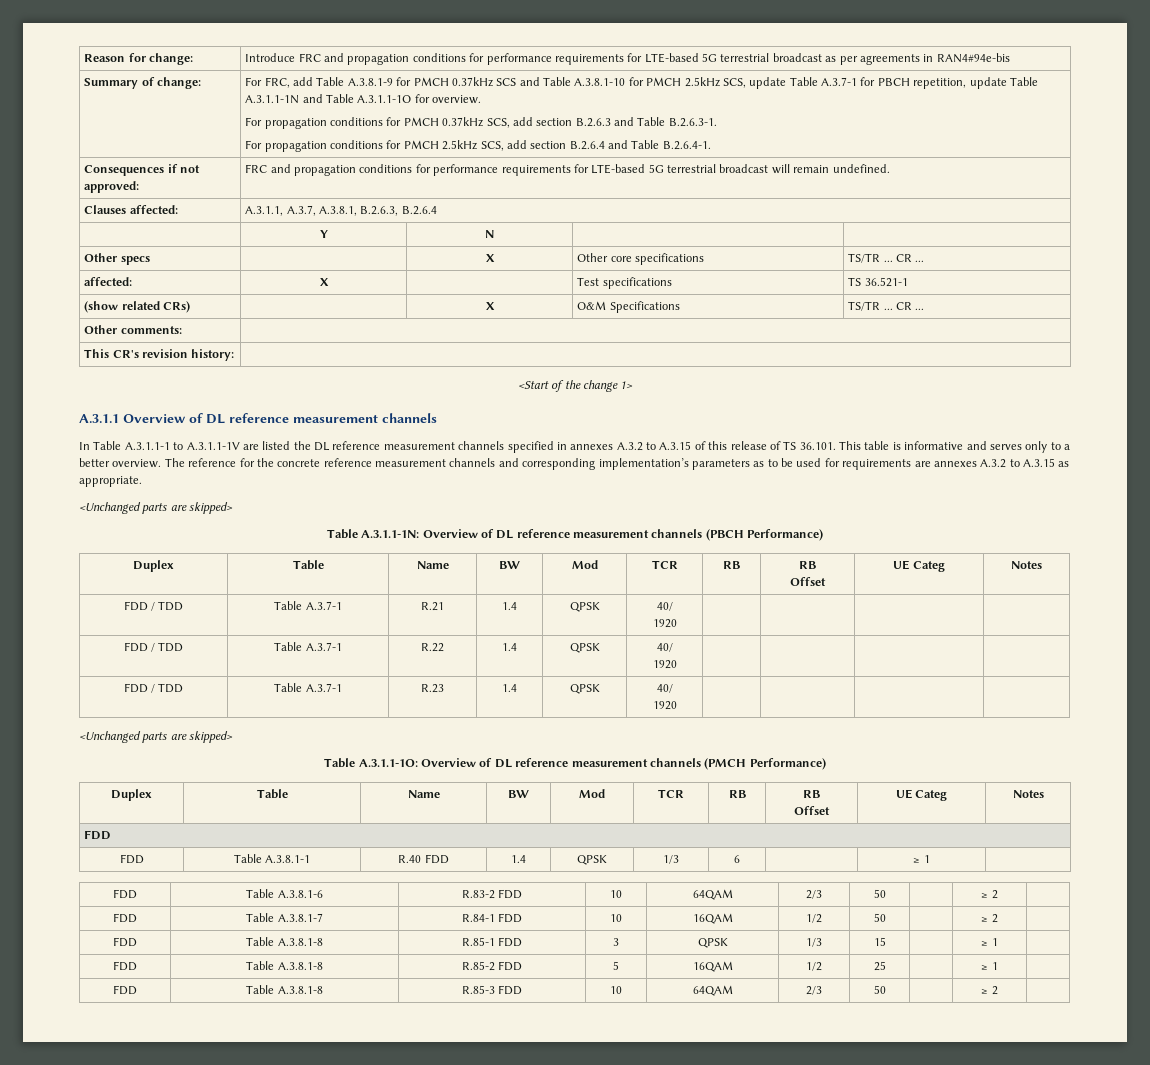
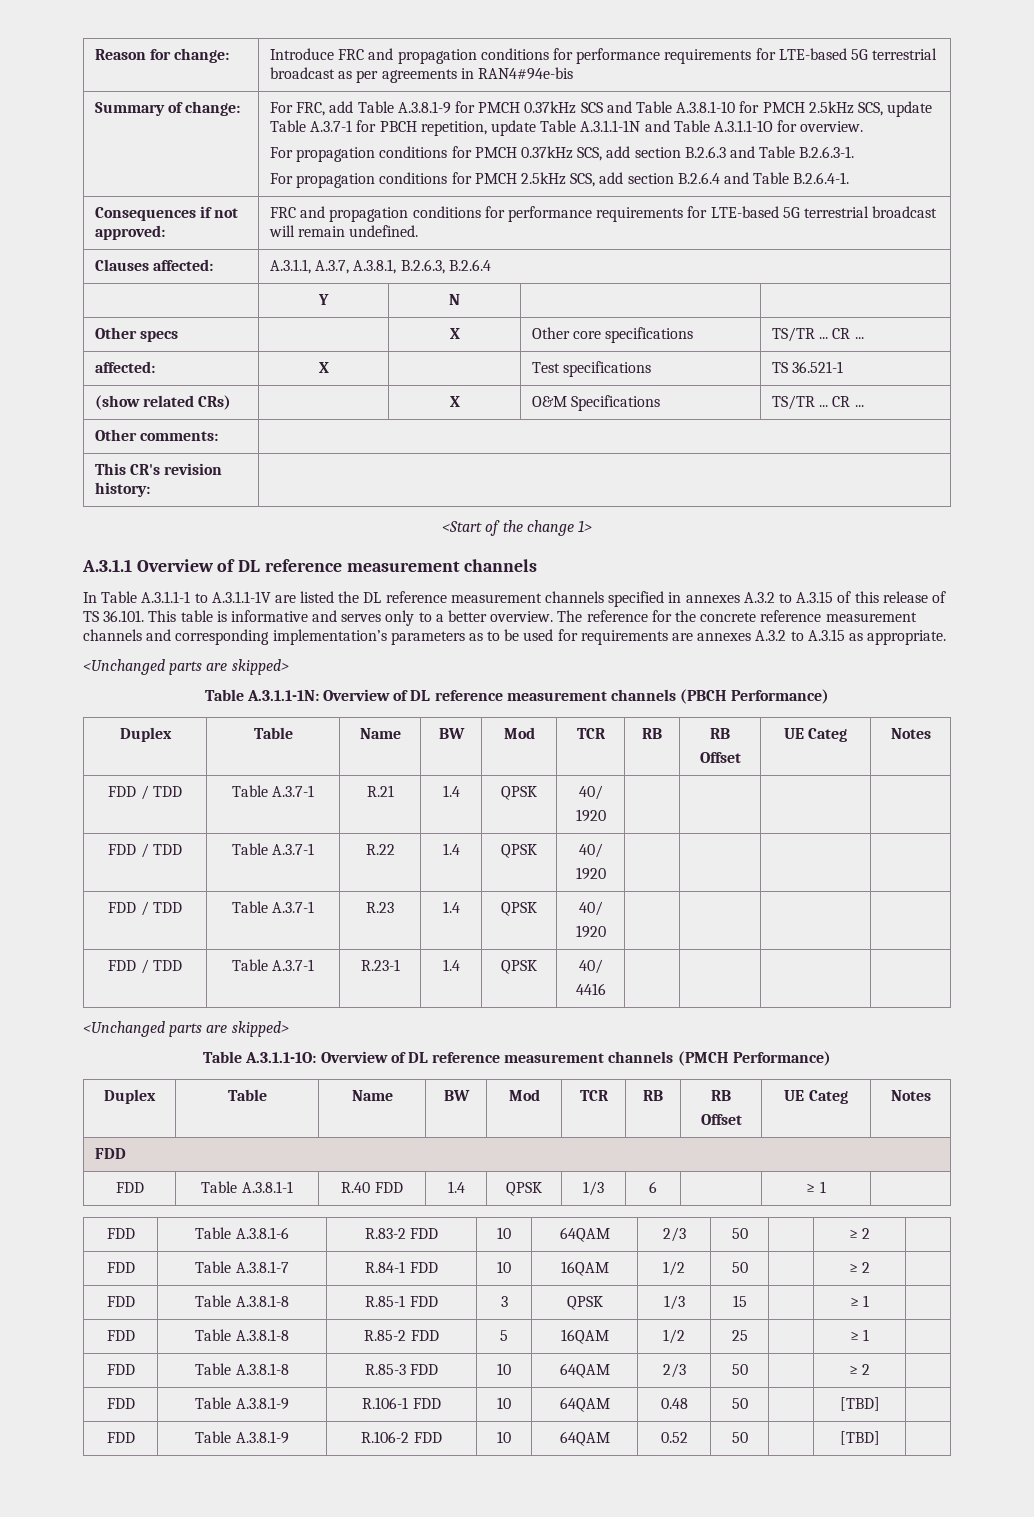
+ FDD / TDD | Table A.3.7-1 | R.23-1 | 1.4 | QPSK | 40/
+ 4416 | | | |
+ FDD | Table A.3.8.1-9 | R.106-1 FDD | 10 | 64QAM | 0.48 | 50 | | [TBD] |
+ FDD | Table A.3.8.1-9 | R.106-2 FDD | 10 | 64QAM | 0.52 | 50 | | [TBD] |

